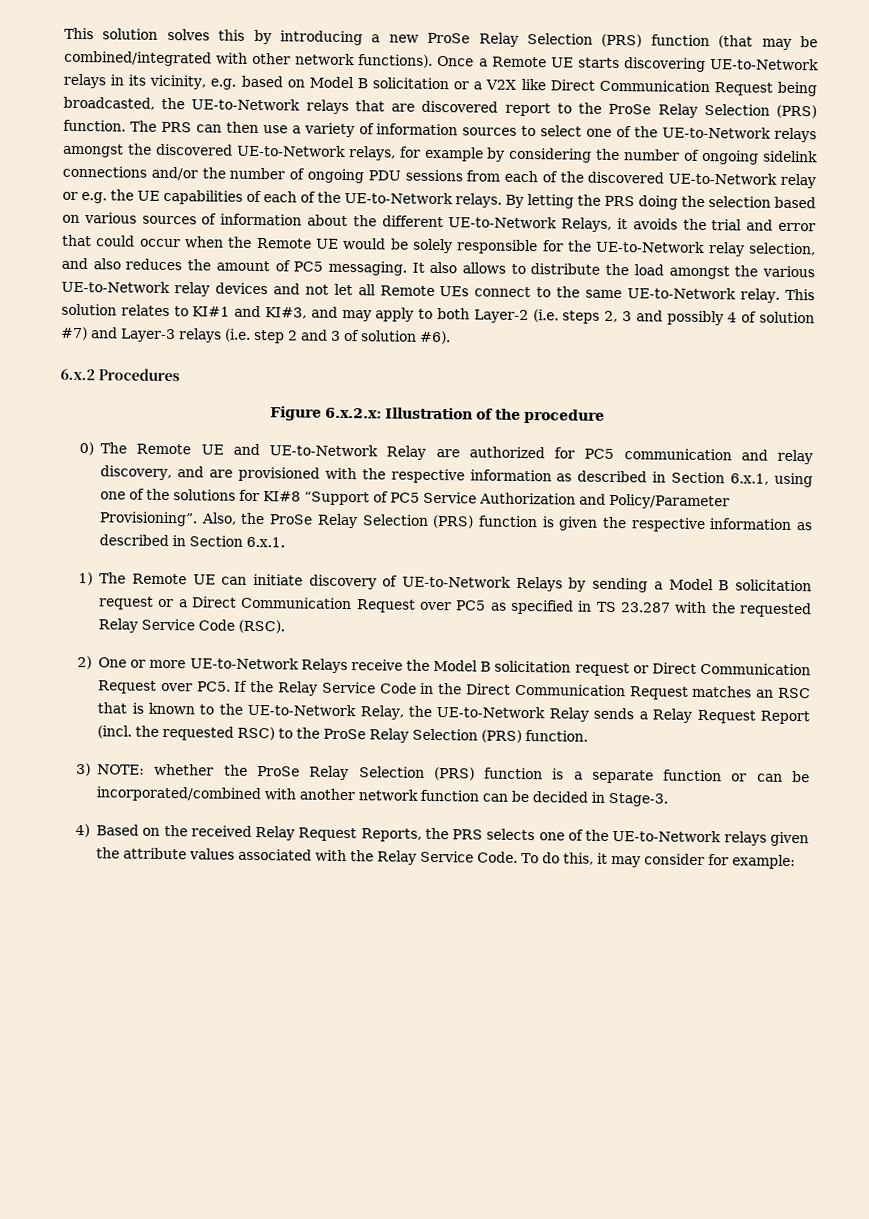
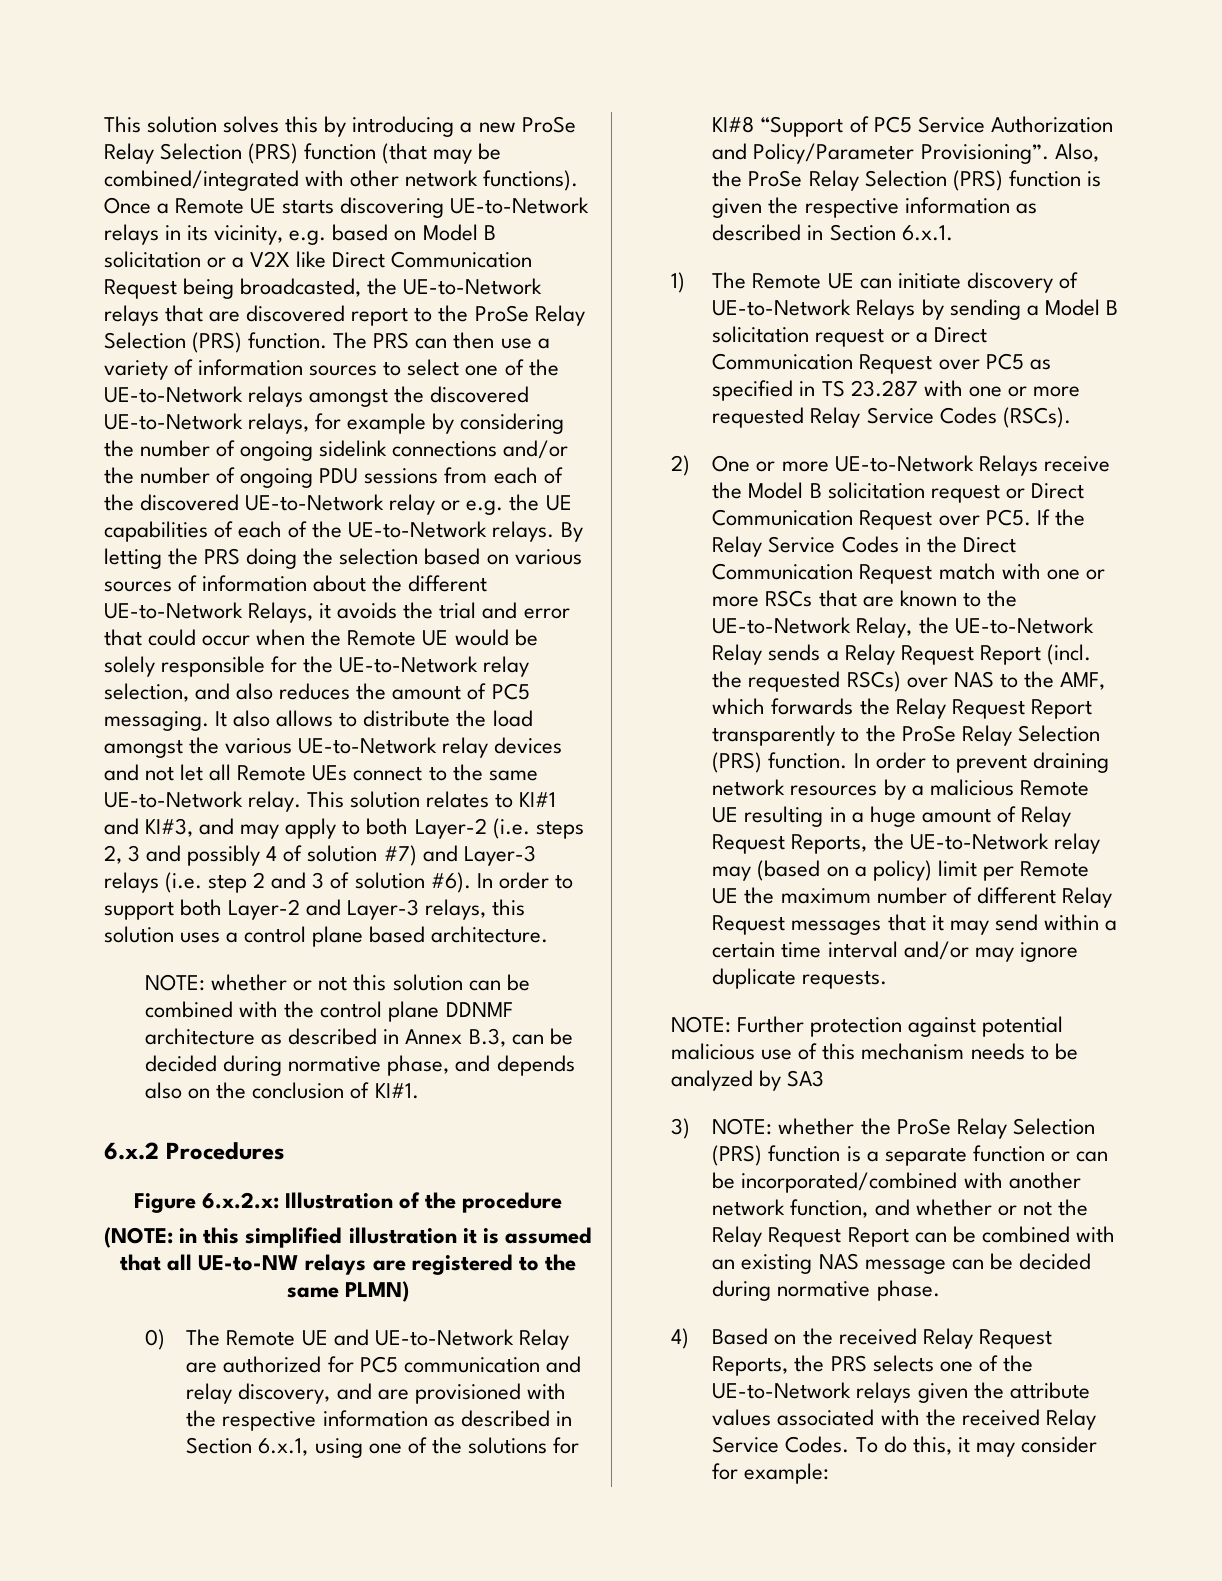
+ In order to support both Layer-2 and Layer-3 relays, this solution uses a control plane based architecture.
+ NOTE: whether or not this solution can be combined with the control plane DDNMF architecture as described in Annex B.3, can be decided during normative phase, and depends also on the conclusion of KI#1.
+ (NOTE: in this simplified illustration it is assumed that all UE-to-NW relays are registered to the same PLMN)
- 1) The Remote UE can initiate discovery of UE-to-Network Relays by sending a Model B solicitation request or a Direct Communication Request over PC5 as specified in TS 23.287 with the requested Relay Service Code (RSC).
+ 1) The Remote UE can initiate discovery of UE-to-Network Relays by sending a Model B solicitation request or a Direct Communication Request over PC5 as specified in TS 23.287 with one or more requested Relay Service Codes (RSCs).
- 2) One or more UE-to-Network Relays receive the Model B solicitation request or Direct Communication Request over PC5. If the Relay Service Code in the Direct Communication Request matches an RSC that is known to the UE-to-Network Relay, the UE-to-Network Relay sends a Relay Request Report (incl. the requested RSC) to the ProSe Relay Selection (PRS) function.
+ 2) One or more UE-to-Network Relays receive the Model B solicitation request or Direct Communication Request over PC5. If the Relay Service Codes in the Direct Communication Request match with one or more RSCs that are known to the UE-to-Network Relay, the UE-to-Network Relay sends a Relay Request Report (incl. the requested RSCs) over NAS to the AMF, which forwards the Relay Request Report transparently to the ProSe Relay Selection (PRS) function. In order to prevent draining network resources by a malicious Remote UE resulting in a huge amount of Relay Request Reports, the UE-to-Network relay may (based on a policy) limit per Remote UE the maximum number of different Relay Request messages that it may send within a certain time interval and/or may ignore duplicate requests.
+ NOTE: Further protection against potential malicious use of this mechanism needs to be analyzed by SA3
- 3) NOTE: whether the ProSe Relay Selection (PRS) function is a separate function or can be incorporated/combined with another network function can be decided in Stage-3.
+ 3) NOTE: whether the ProSe Relay Selection (PRS) function is a separate function or can be incorporated/combined with another network function, and whether or not the Relay Request Report can be combined with an existing NAS message can be decided during normative phase.
- 4) Based on the received Relay Request Reports, the PRS selects one of the UE-to-Network relays given the attribute values associated with the Relay Service Code.
+ 4) Based on the received Relay Request Reports, the PRS selects one of the UE-to-Network relays given the attribute values associated with the received Relay Service Codes.

